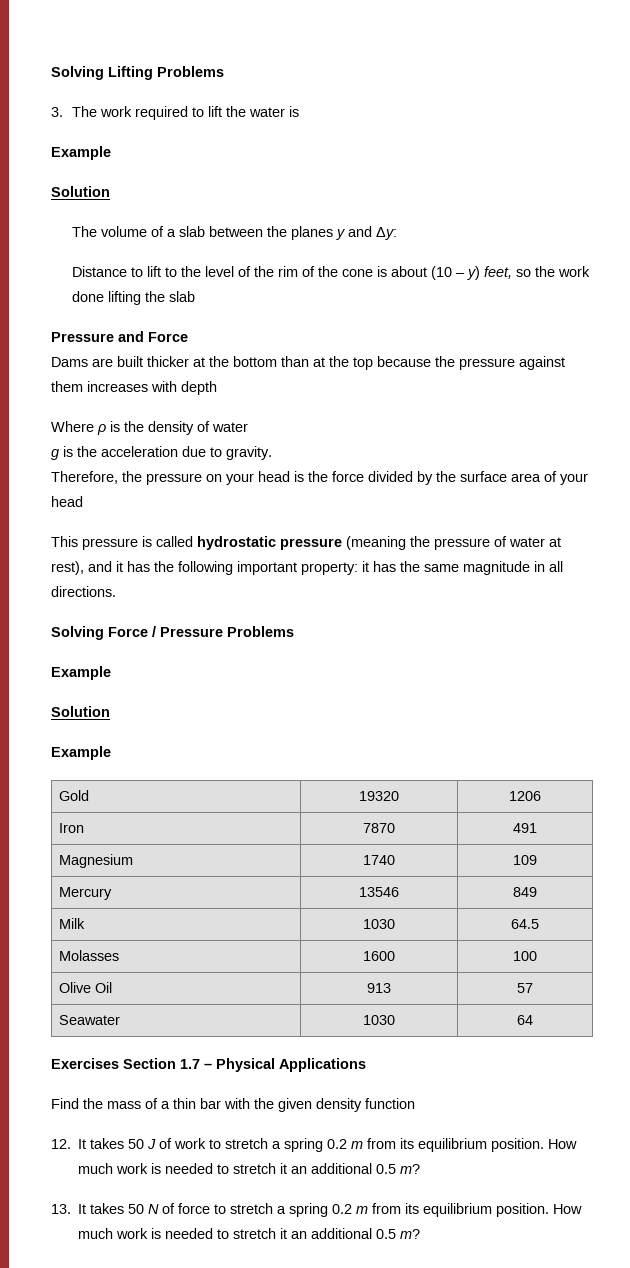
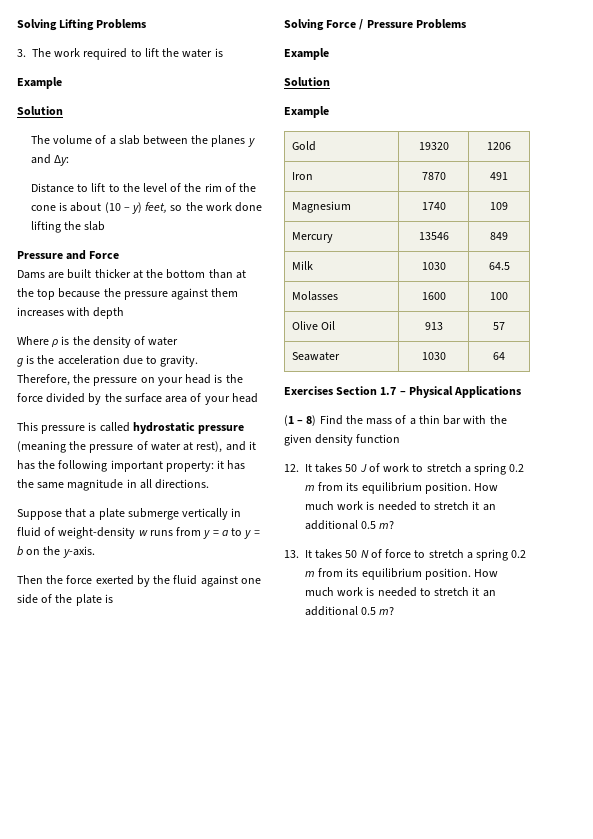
+ Suppose that a plate submerge vertically in fluid of weight-density w runs from y = a to y = b on the y-axis.
+ Then the force exerted by the fluid against one side of the plate is
- Find the mass of a thin bar with the given density function
+ (1 – 8) Find the mass of a thin bar with the given density function

